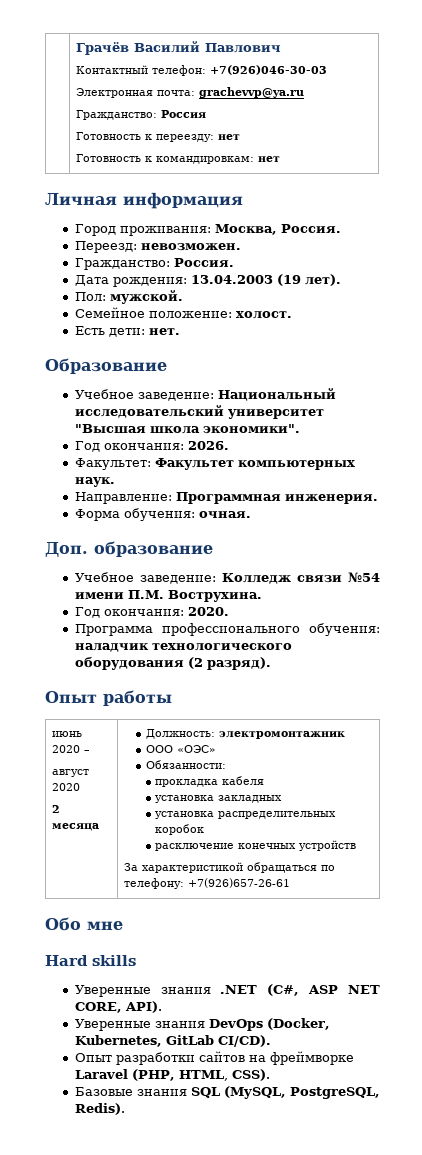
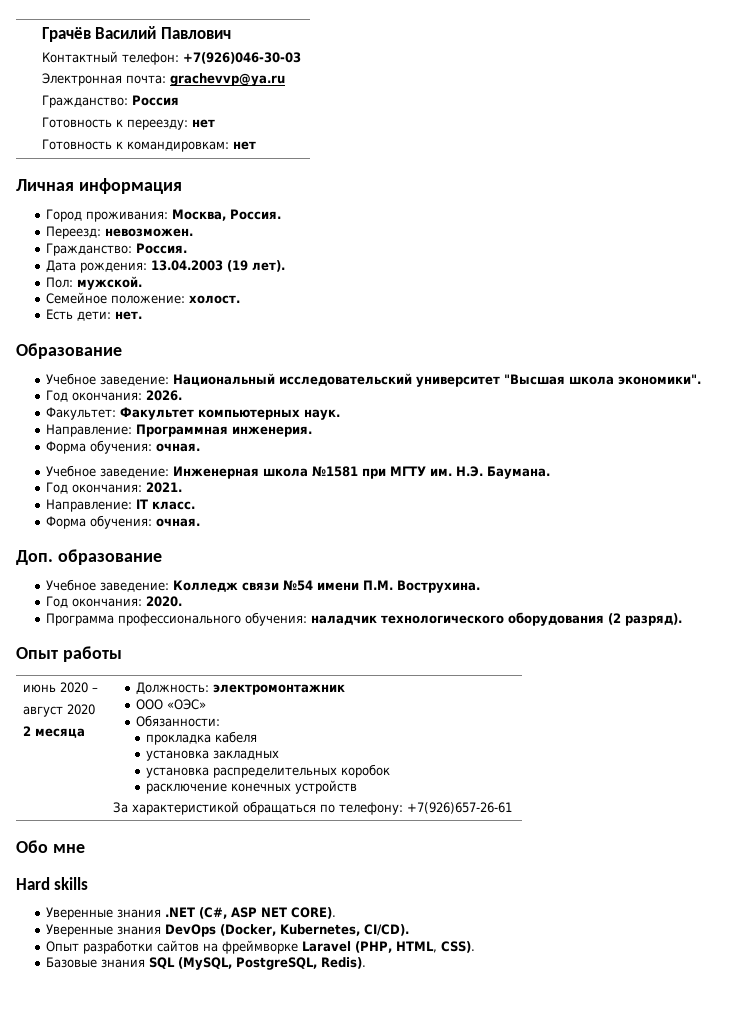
+ Учебное заведение: Инженерная школа №1581 при МГТУ им. Н.Э. Баумана.
+ Год окончания: 2021.
+ Направление: IT класс.
+ Форма обучения: очная.
- Уверенные знания .NET (C#, ASP NET CORE, API).
+ Уверенные знания .NET (C#, ASP NET CORE).
- Уверенные знания DevOps (Docker, Kubernetes, GitLab CI/CD).
+ Уверенные знания DevOps (Docker, Kubernetes, CI/CD).

